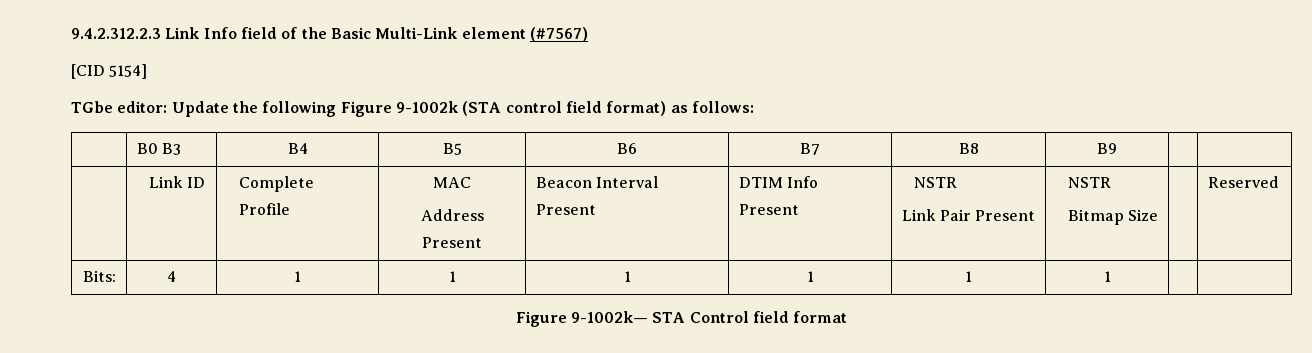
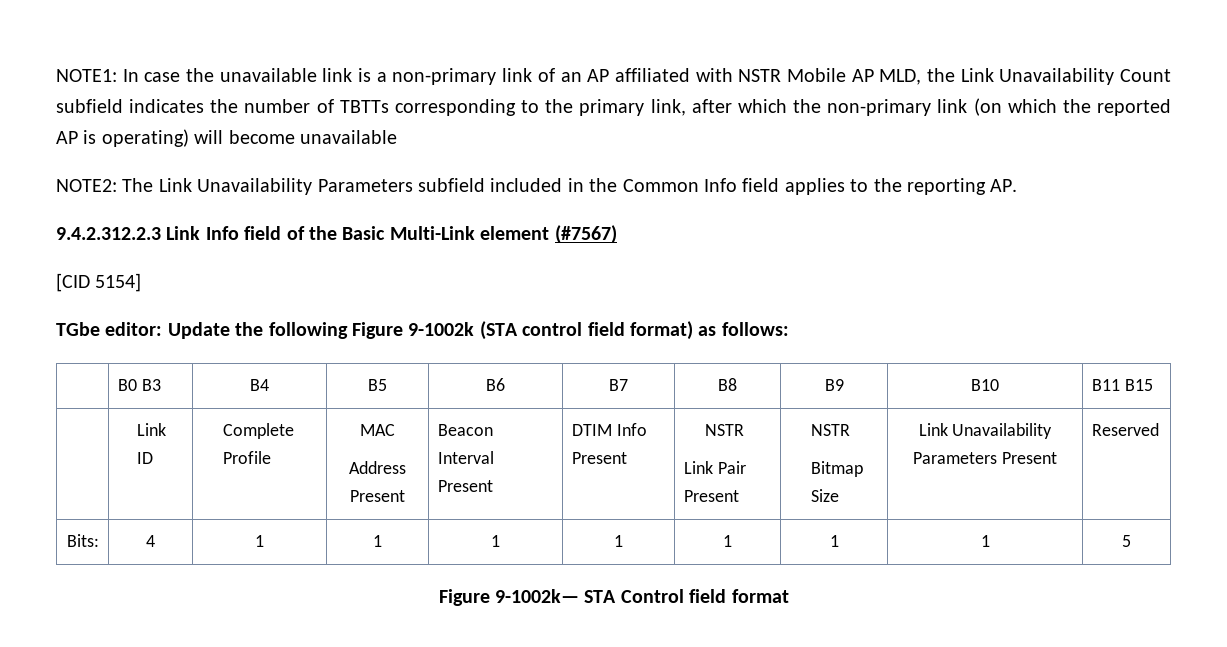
+ NOTE1: In case the unavailable link is a non-primary link of an AP affiliated with NSTR Mobile AP MLD, the Link Unavailability Count subfield indicates the number of TBTTs corresponding to the primary link, after which the non-primary link (on which the reported AP is operating) will become unavailable
+ NOTE2: The Link Unavailability Parameters subfield included in the Common Info field applies to the reporting AP.
- | B0 B3 | B4 | B5 | B6 | B7 | B8 | B9 | |
+ | B0 B3 | B4 | B5 | B6 | B7 | B8 | B9 | B10 | B11 B15
  | Link ID | Complete Profile | MAC
  Address Present | Beacon Interval Present | DTIM Info Present | NSTR
  Link Pair Present | NSTR
- Bitmap Size | | Reserved
+ Bitmap Size | Link Unavailability Parameters Present | Reserved
- Bits: | 4 | 1 | 1 | 1 | 1 | 1 | 1 | |
+ Bits: | 4 | 1 | 1 | 1 | 1 | 1 | 1 | 1 | 5

